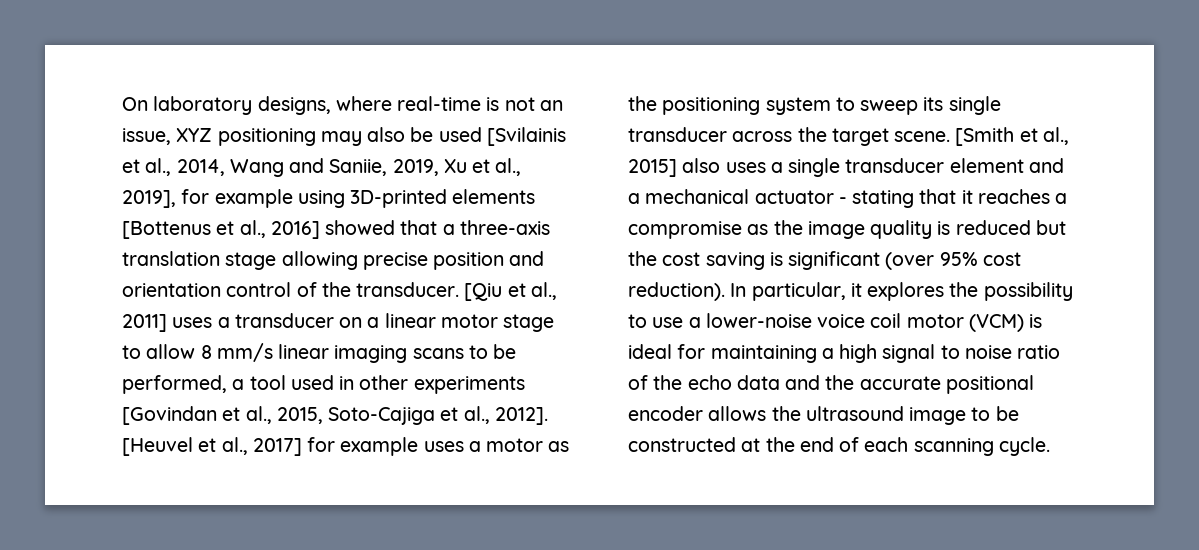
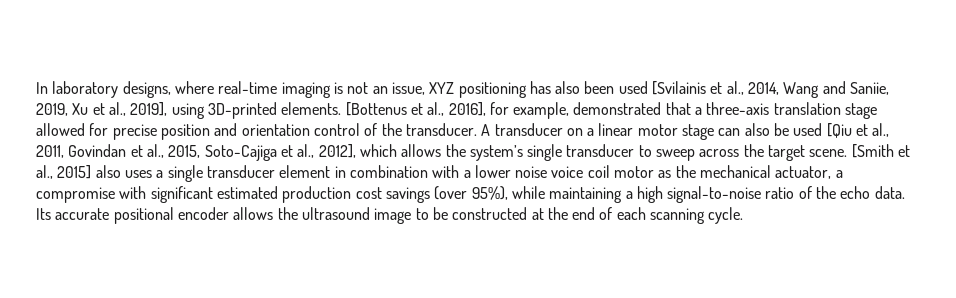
- On laboratory designs, where real-time is not an issue, XYZ positioning may also be used [Svilainis et al., 2014, Wang and Saniie, 2019, Xu et al., 2019], for example using 3D-printed elements [Bottenus et al., 2016] showed that a three-axis translation stage allowing precise position and orientation control of the transducer.
+ In laboratory designs, where real-time imaging is not an issue, XYZ positioning has also been used [Svilainis et al., 2014, Wang and Saniie, 2019, Xu et al., 2019], using 3D-printed elements. [Bottenus et al., 2016], for example, demonstrated that a three-axis translation stage allowed for precise position and orientation control of the transducer.
- [Qiu et al., 2011] uses a transducer on a linear motor stage to allow 8 mm/s linear imaging scans to be performed, a tool used in other experiments [Govindan et al., 2015, Soto-Cajiga et al., 2012]. [Heuvel et al., 2017] for example uses a motor as the positioning system to sweep its single transducer across the target scene.
+ A transducer on a linear motor stage can also be used [Qiu et al., 2011, Govindan et al., 2015, Soto-Cajiga et al., 2012], which allows the system’s single transducer to sweep across the target scene.
- [Smith et al., 2015] also uses a single transducer element and a mechanical actuator - stating that it reaches a compromise as the image quality is reduced but the cost saving is significant (over 95% cost reduction). In particular, it explores the possibility to use a lower-noise voice coil motor (VCM) is ideal for maintaining a high signal to noise ratio of the echo data and the accurate positional encoder allows the ultrasound image to be constructed at the end of each scanning cycle.
+ [Smith et al., 2015] also uses a single transducer element in combination with a lower noise voice coil motor as the mechanical actuator, a compromise with significant estimated production cost savings (over 95%), while maintaining a high signal-to-noise ratio of the echo data. Its accurate positional encoder allows the ultrasound image to be constructed at the end of each scanning cycle.

